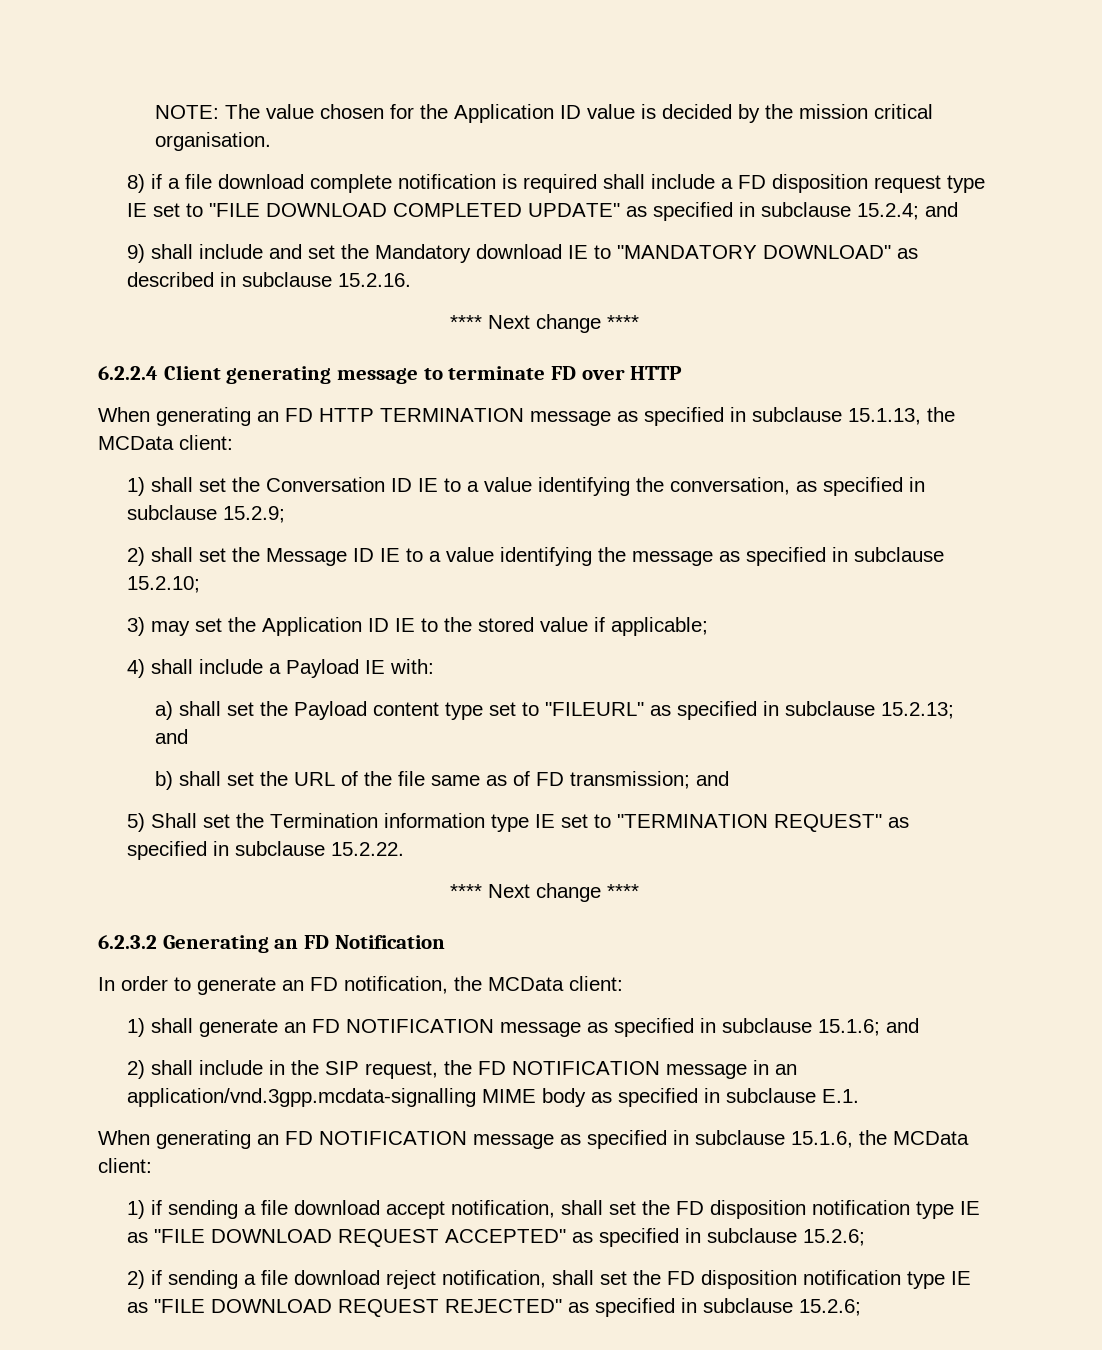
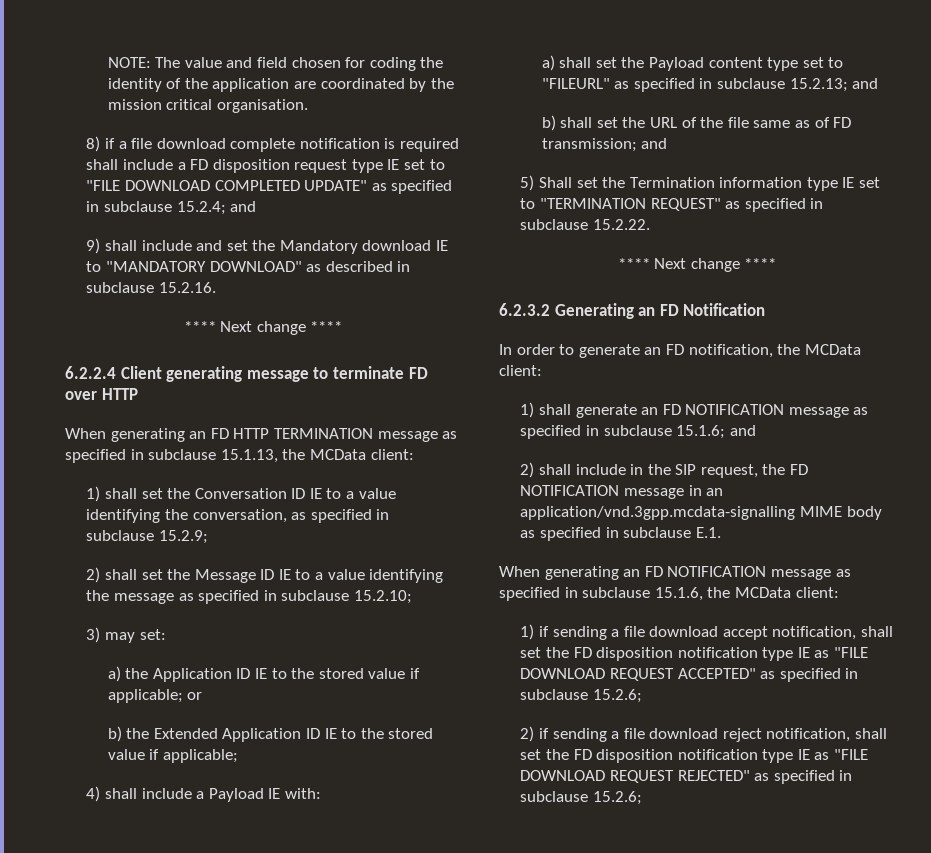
- NOTE: The value chosen for the Application ID value is decided by the mission critical organisation.
+ NOTE: The value and field chosen for coding the identity of the application are coordinated by the mission critical organisation.
- 3) may set the Application ID IE to the stored value if applicable;
+ 3) may set:
+ a) the Application ID IE to the stored value if applicable; or
+ b) the Extended Application ID IE to the stored value if applicable;

